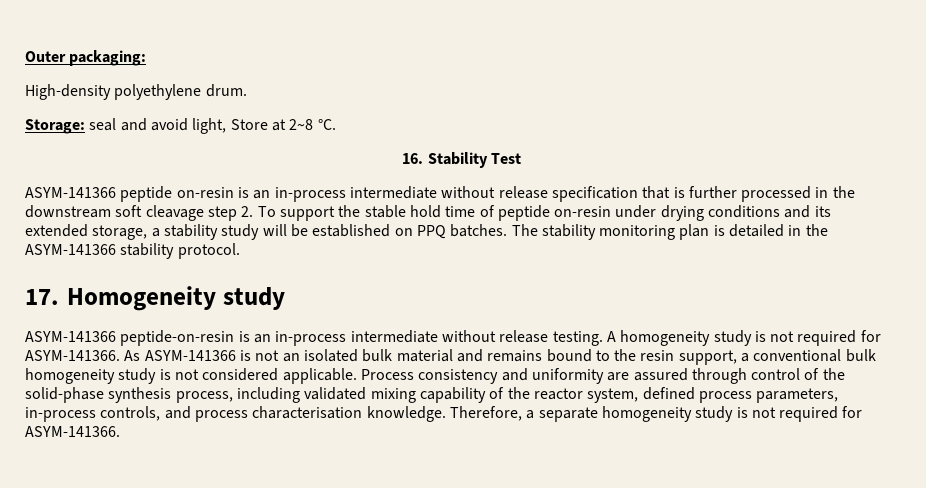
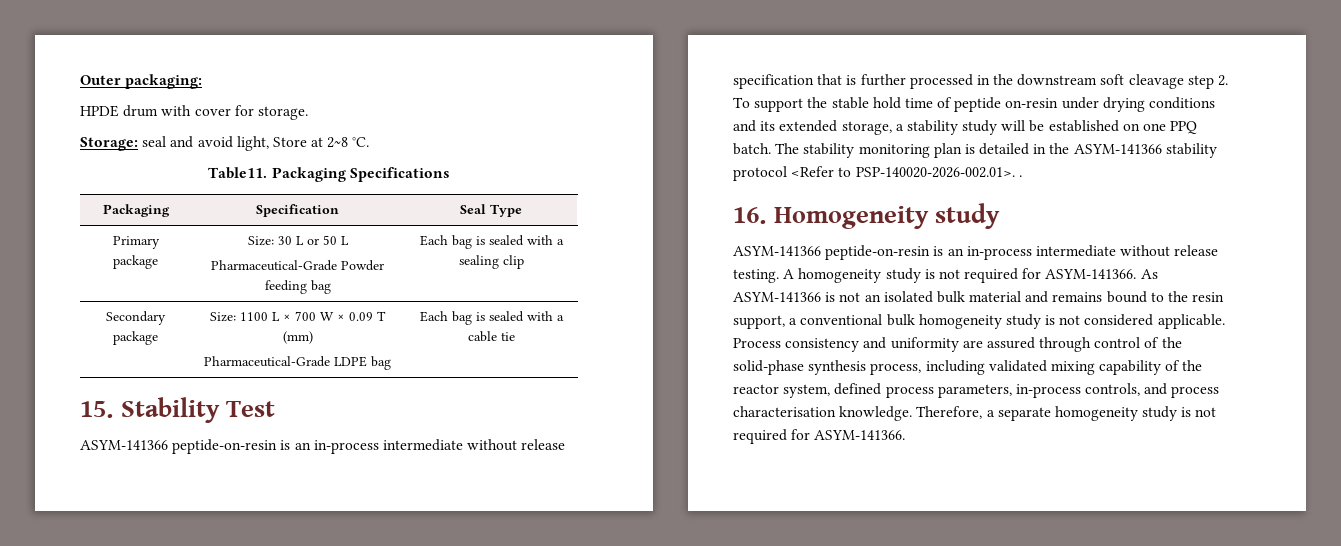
- High-density polyethylene drum.
+ HPDE drum with cover for storage.
- 16. Stability Test
+ Table11. Packaging Specifications
+ Packaging | Specification | Seal Type
+ Primary package | Size: 30 L or 50 L
+ Pharmaceutical-Grade Powder feeding bag | Each bag is sealed with a sealing clip
+ Secondary package | Size: 1100 L × 700 W × 0.09 T (mm)
+ Pharmaceutical-Grade LDPE bag | Each bag is sealed with a cable tie
+ 15. Stability Test
- ASYM-141366 peptide on-resin is an in-process intermediate without release specification that is further processed in the downstream soft cleavage step 2. To support the stable hold time of peptide on-resin under drying conditions and its extended storage, a stability study will be established on PPQ batches.
+ ASYM-141366 peptide-on-resin is an in-process intermediate without release specification that is further processed in the downstream soft cleavage step 2. To support the stable hold time of peptide on-resin under drying conditions and its extended storage, a stability study will be established on one PPQ batch.
- The stability monitoring plan is detailed in the ASYM-141366 stability protocol.
- 17. Homogeneity study
+ The stability monitoring plan is detailed in the ASYM-141366 stability protocol <Refer to PSP-140020-2026-002.01>. .
+ 16. Homogeneity study

